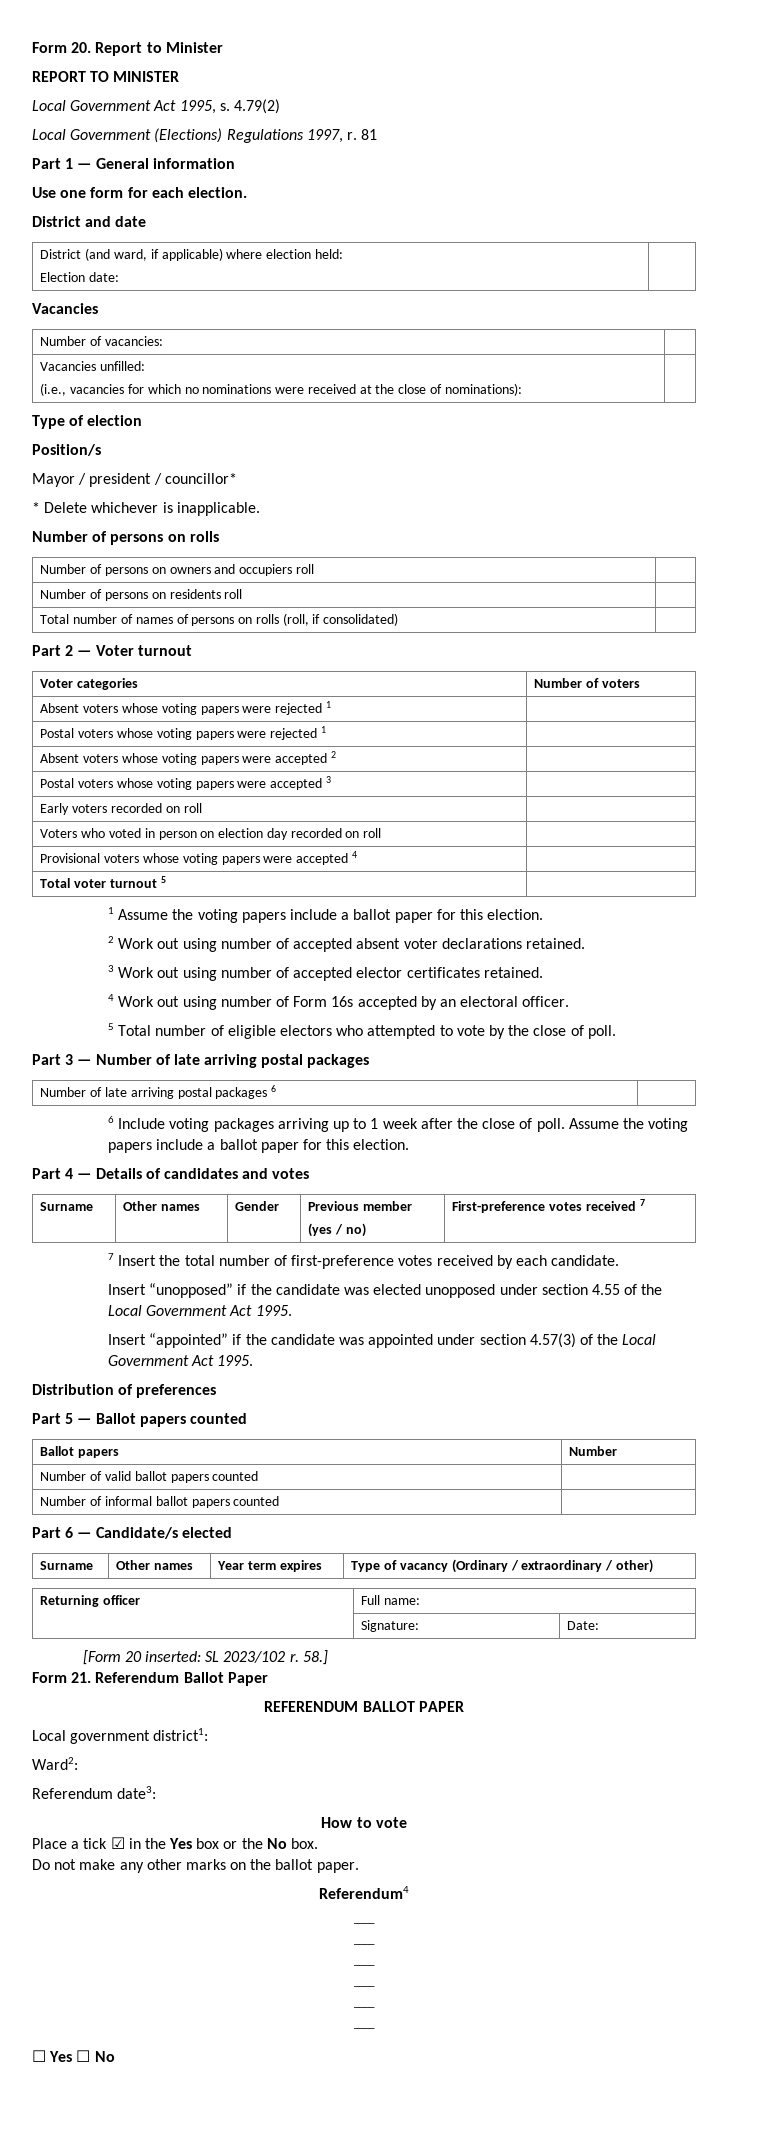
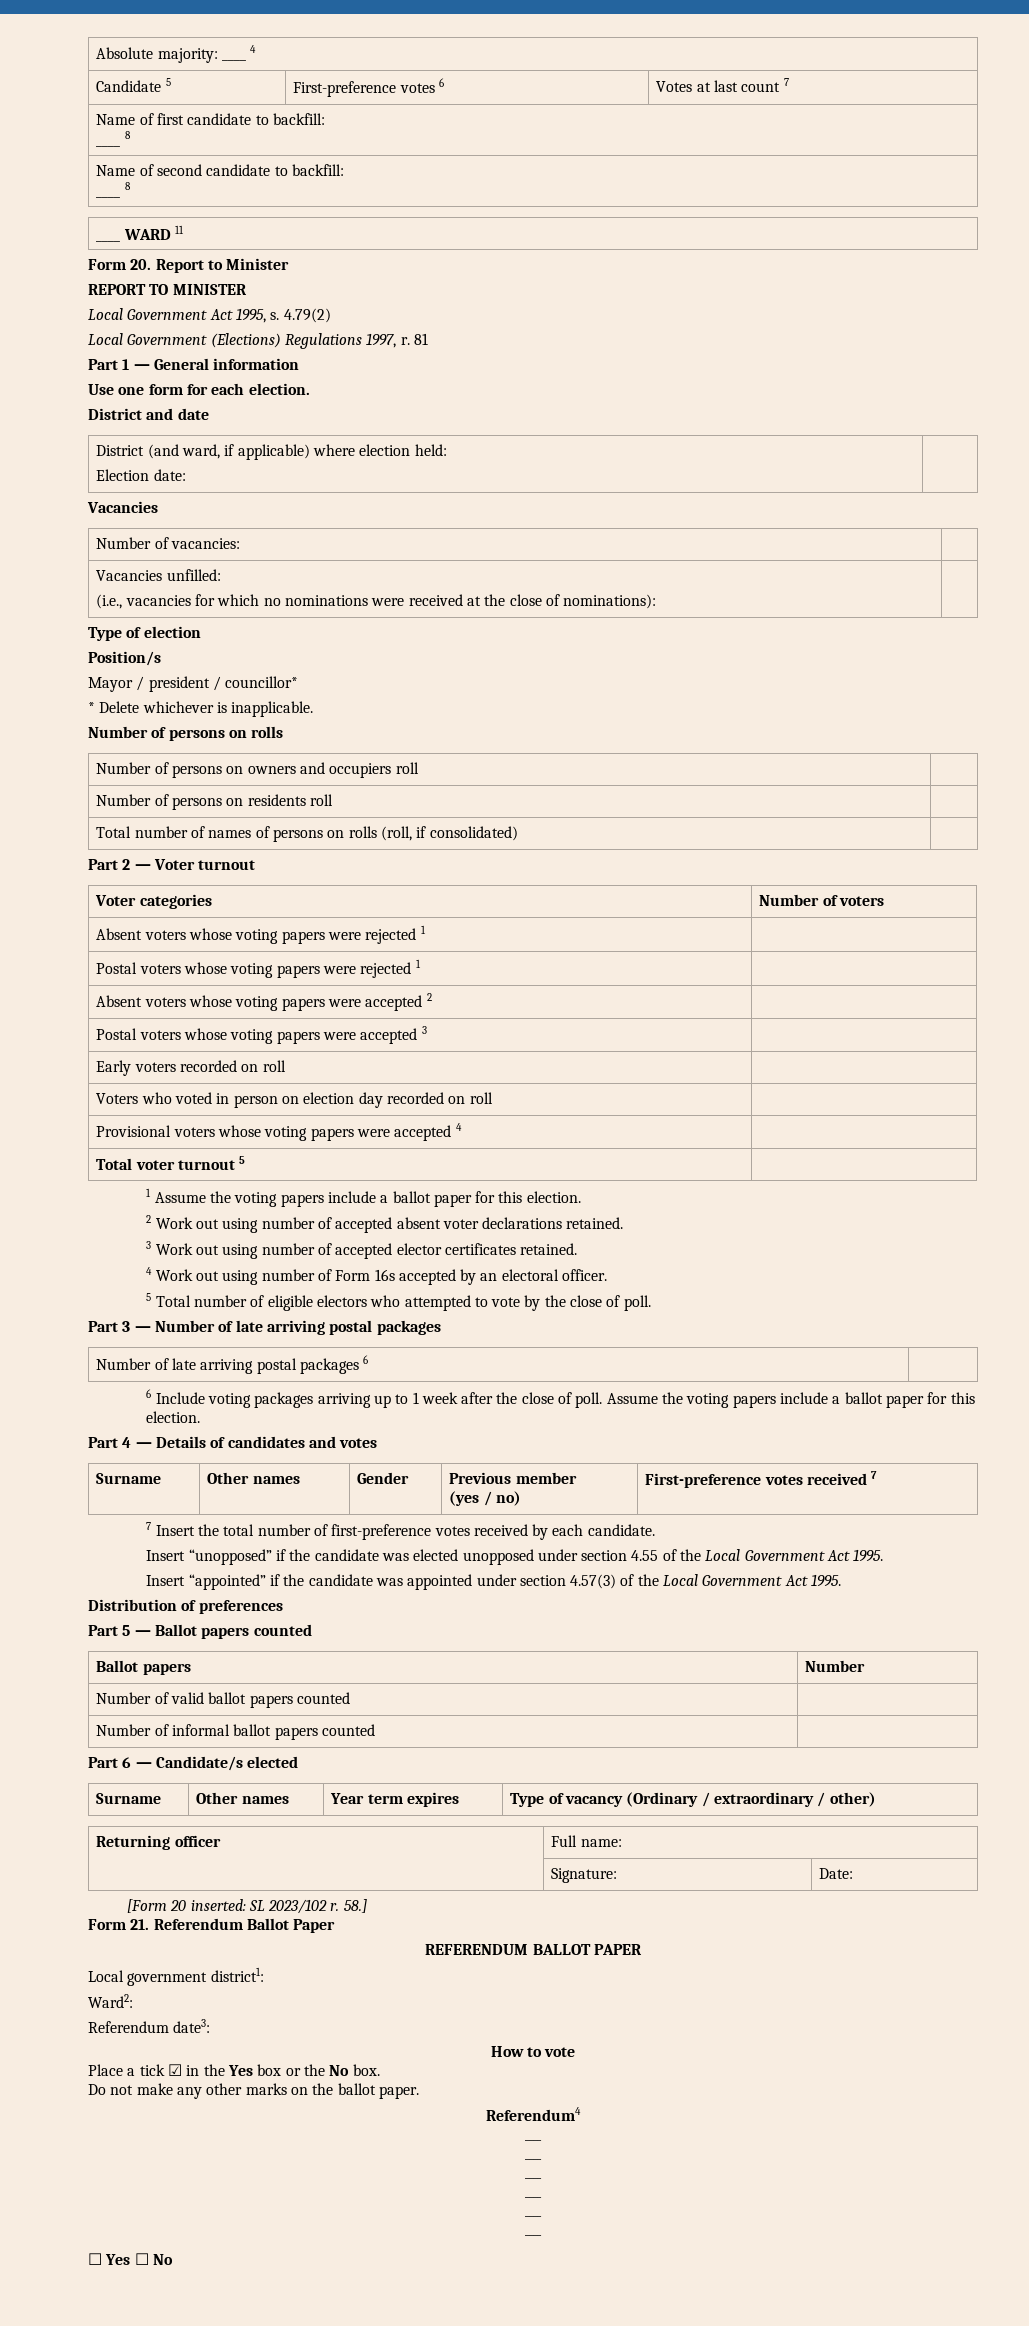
+ Absolute majority: ____ 4
+ Candidate 5 | First-preference votes 6 | Votes at last count 7
+ Name of first candidate to backfill:
+ ____ 8
+ Name of second candidate to backfill:
+ ____ 8
+ ____ WARD 11

